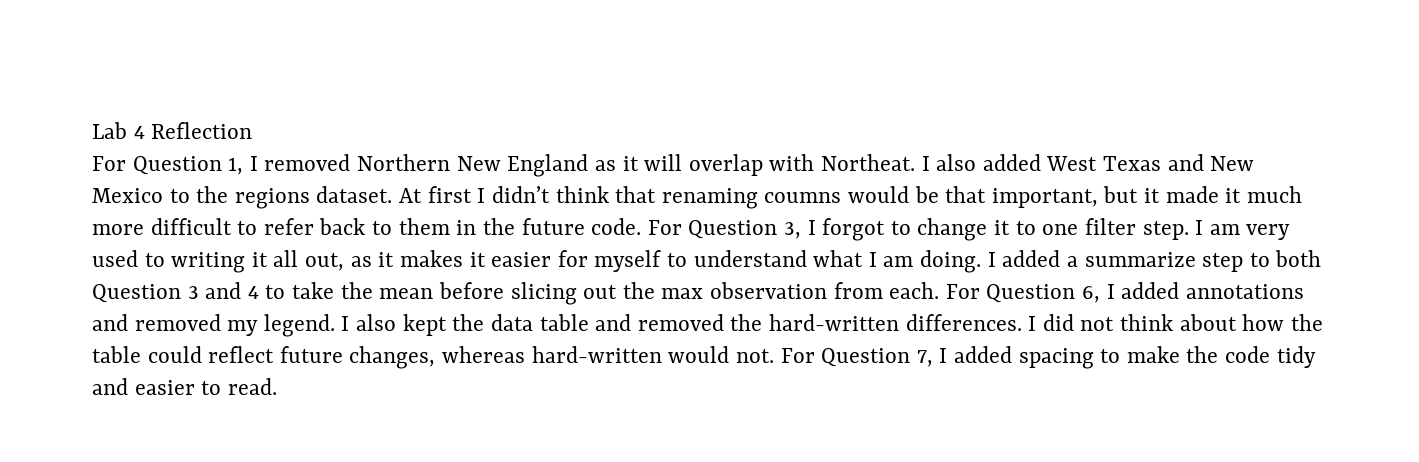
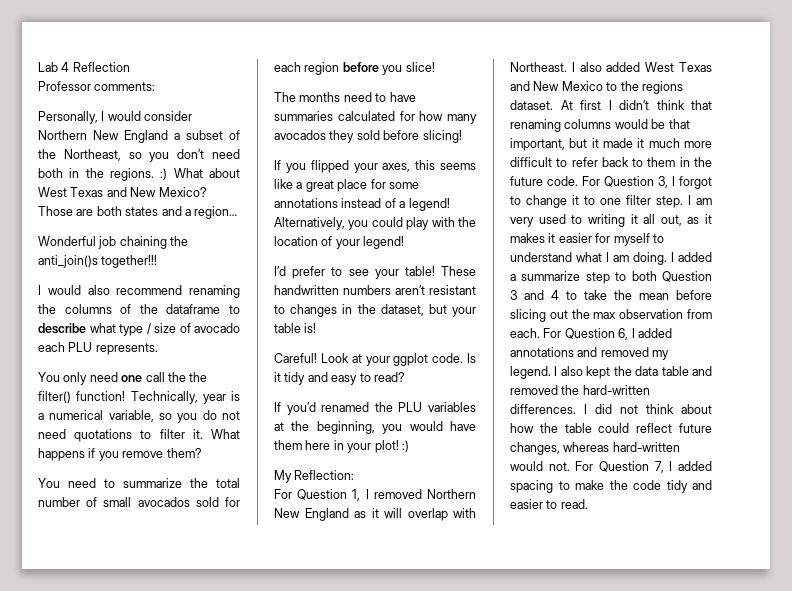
+ Professor comments:
+ Personally, I would consider Northern New England a subset of the Northeast, so you don’t need both in the regions. :) What about West Texas and New Mexico? Those are both states and a region…
+ Wonderful job chaining the anti_join()s together!!!
+ I would also recommend renaming the columns of the dataframe to describe what type / size of avocado each PLU represents.
+ You only need one call the the filter() function! Technically, year is a numerical variable, so you do not need quotations to filter it. What happens if you remove them?
+ You need to summarize the total number of small avocados sold for each region before you slice!
+ The months need to have summaries calculated for how many avocados they sold before slicing!
+ If you flipped your axes, this seems like a great place for some annotations instead of a legend! Alternatively, you could play with the location of your legend!
+ I’d prefer to see your table! These handwritten numbers aren’t resistant to changes in the dataset, but your table is!
+ Careful! Look at your ggplot code. Is it tidy and easy to read?
+ If you’d renamed the PLU variables at the beginning, you would have them here in your plot! :)
+ My Reflection:
- For Question 1, I removed Northern New England as it will overlap with Northeat.
+ For Question 1, I removed Northern New England as it will overlap with Northeast.
- At first I didn’t think that renaming coumns would be that important, but it made it much more difficult to refer back to them in the future code.
+ At first I didn’t think that renaming columns would be that important, but it made it much more difficult to refer back to them in the future code.

